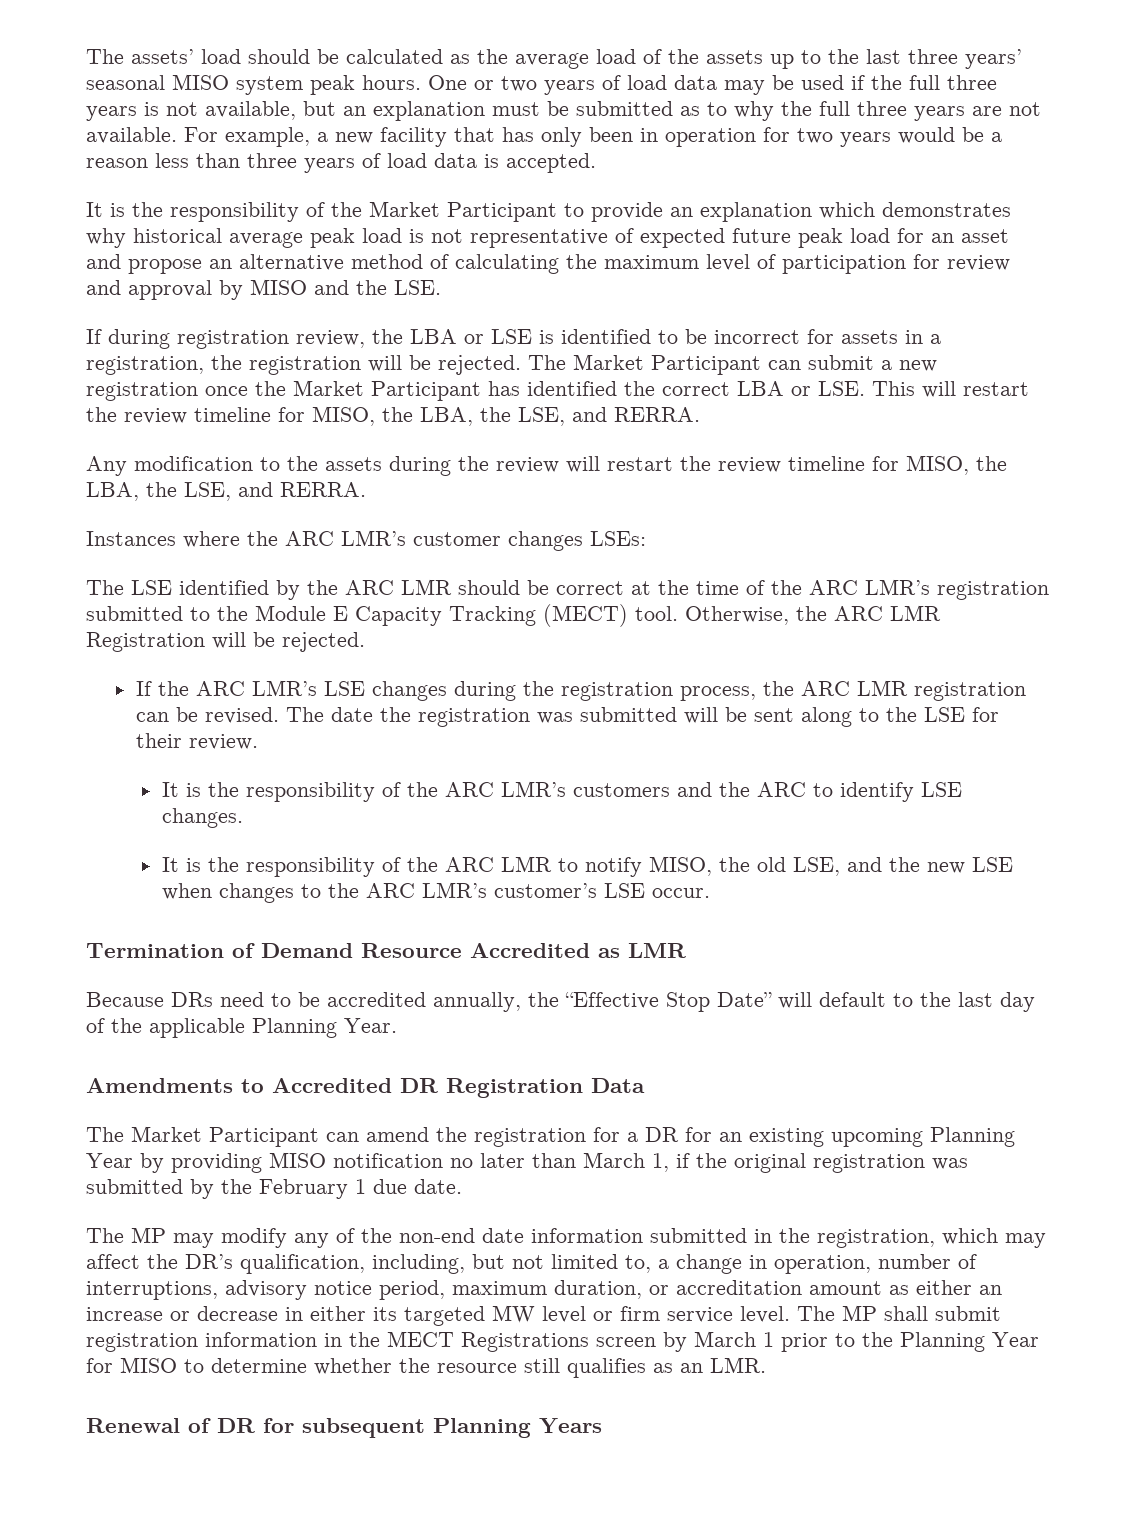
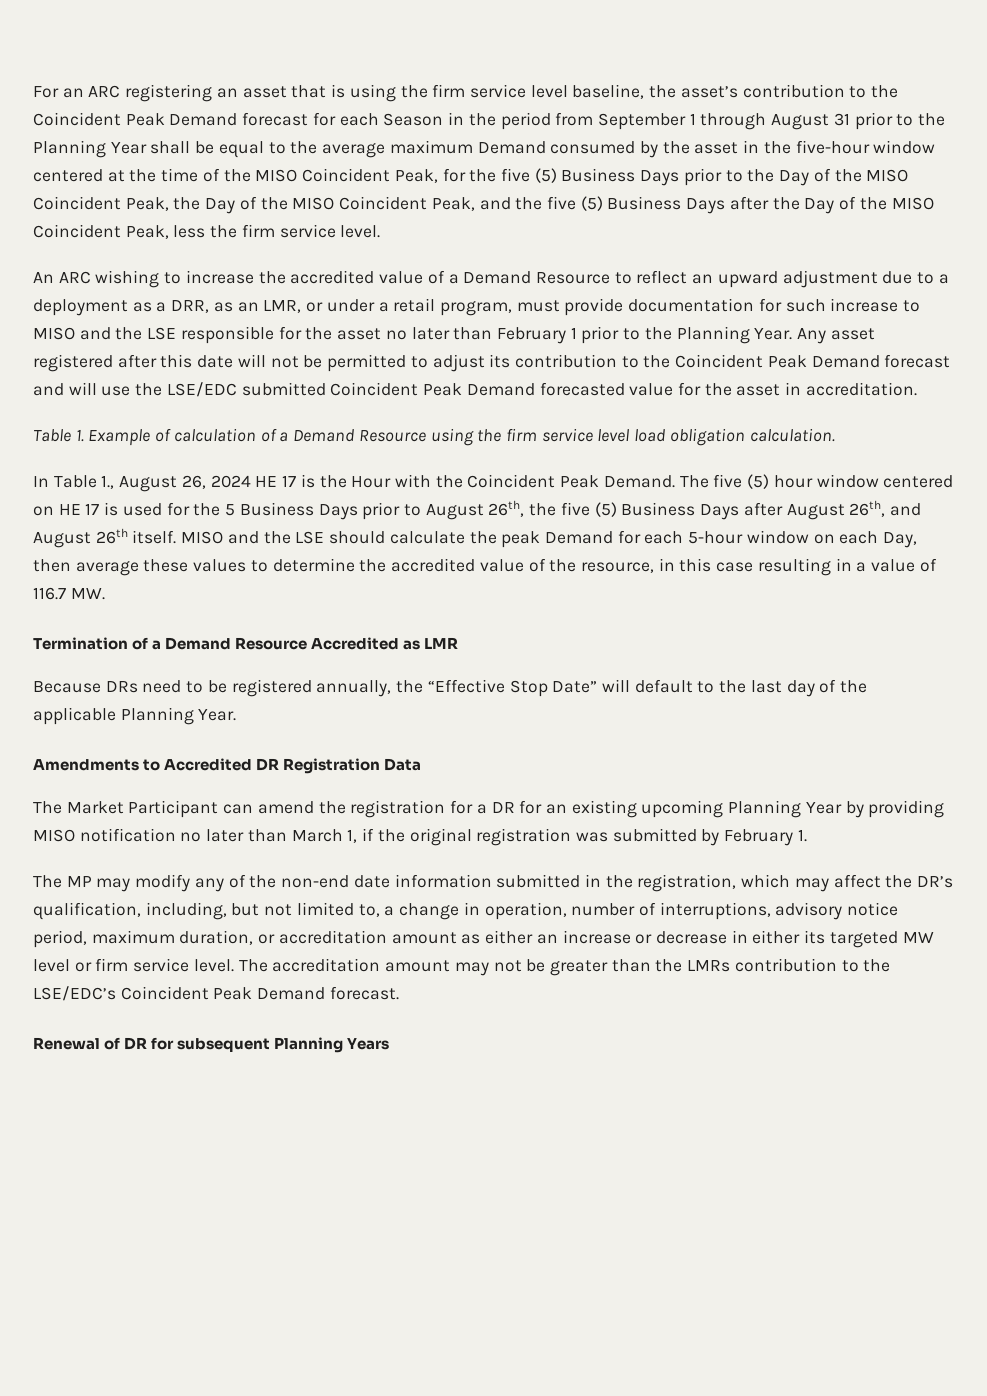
- The assets’ load should be calculated as the average load of the assets up to the last three years’ seasonal MISO system peak hours. One or two years of load data may be used if the full three years is not available, but an explanation must be submitted as to why the full three years are not available. For example, a new facility that has only been in operation for two years would be a reason less than three years of load data is accepted.
- It is the responsibility of the Market Participant to provide an explanation which demonstrates why historical average peak load is not representative of expected future peak load for an asset and propose an alternative method of calculating the maximum level of participation for review and approval by MISO and the LSE.
- If during registration review, the LBA or LSE is identified to be incorrect for assets in a registration, the registration will be rejected. The Market Participant can submit a new registration once the Market Participant has identified the correct LBA or LSE. This will restart the review timeline for MISO, the LBA, the LSE, and RERRA.
- Any modification to the assets during the review will restart the review timeline for MISO, the LBA, the LSE, and RERRA.
- Instances where the ARC LMR’s customer changes LSEs:
- The LSE identified by the ARC LMR should be correct at the time of the ARC LMR’s registration submitted to the Module E Capacity Tracking (MECT) tool. Otherwise, the ARC LMR Registration will be rejected.
- If the ARC LMR’s LSE changes during the registration process, the ARC LMR registration can be revised. The date the registration was submitted will be sent along to the LSE for their review.
- It is the responsibility of the ARC LMR’s customers and the ARC to identify LSE changes.
- It is the responsibility of the ARC LMR to notify MISO, the old LSE, and the new LSE when changes to the ARC LMR’s customer’s LSE occur.
+ For an ARC registering an asset that is using the firm service level baseline, the asset’s contribution to the Coincident Peak Demand forecast for each Season in the period from September 1 through August 31 prior to the Planning Year shall be equal to the average maximum Demand consumed by the asset in the five-hour window centered at the time of the MISO Coincident Peak, for the five (5) Business Days prior to the Day of the MISO Coincident Peak, the Day of the MISO Coincident Peak, and the five (5) Business Days after the Day of the MISO Coincident Peak, less the firm service level.
+ An ARC wishing to increase the accredited value of a Demand Resource to reflect an upward adjustment due to a deployment as a DRR, as an LMR, or under a retail program, must provide documentation for such increase to MISO and the LSE responsible for the asset no later than February 1 prior to the Planning Year. Any asset registered after this date will not be permitted to adjust its contribution to the Coincident Peak Demand forecast and will use the LSE/EDC submitted Coincident Peak Demand forecasted value for the asset in accreditation.
+ Table 1. Example of calculation of a Demand Resource using the firm service level load obligation calculation.
+ In Table 1., August 26, 2024 HE 17 is the Hour with the Coincident Peak Demand. The five (5) hour window centered on HE 17 is used for the 5 Business Days prior to August 26th, the five (5) Business Days after August 26th, and August 26th itself. MISO and the LSE should calculate the peak Demand for each 5-hour window on each Day, then average these values to determine the accredited value of the resource, in this case resulting in a value of 116.7 MW.
- Termination of Demand Resource Accredited as LMR
+ Termination of a Demand Resource Accredited as LMR
- Because DRs need to be accredited annually, the “Effective Stop Date” will default to the last day of the applicable Planning Year.
+ Because DRs need to be registered annually, the “Effective Stop Date” will default to the last day of the applicable Planning Year.
- The Market Participant can amend the registration for a DR for an existing upcoming Planning Year by providing MISO notification no later than March 1, if the original registration was submitted by the February 1 due date.
+ The Market Participant can amend the registration for a DR for an existing upcoming Planning Year by providing MISO notification no later than March 1, if the original registration was submitted by February 1.
- The MP shall submit registration information in the MECT Registrations screen by March 1 prior to the Planning Year for MISO to determine whether the resource still qualifies as an LMR.
+ The accreditation amount may not be greater than the LMRs contribution to the LSE/EDC’s Coincident Peak Demand forecast.

